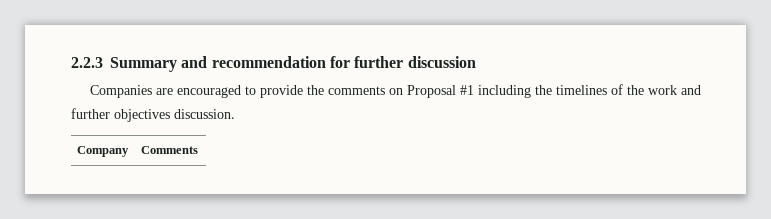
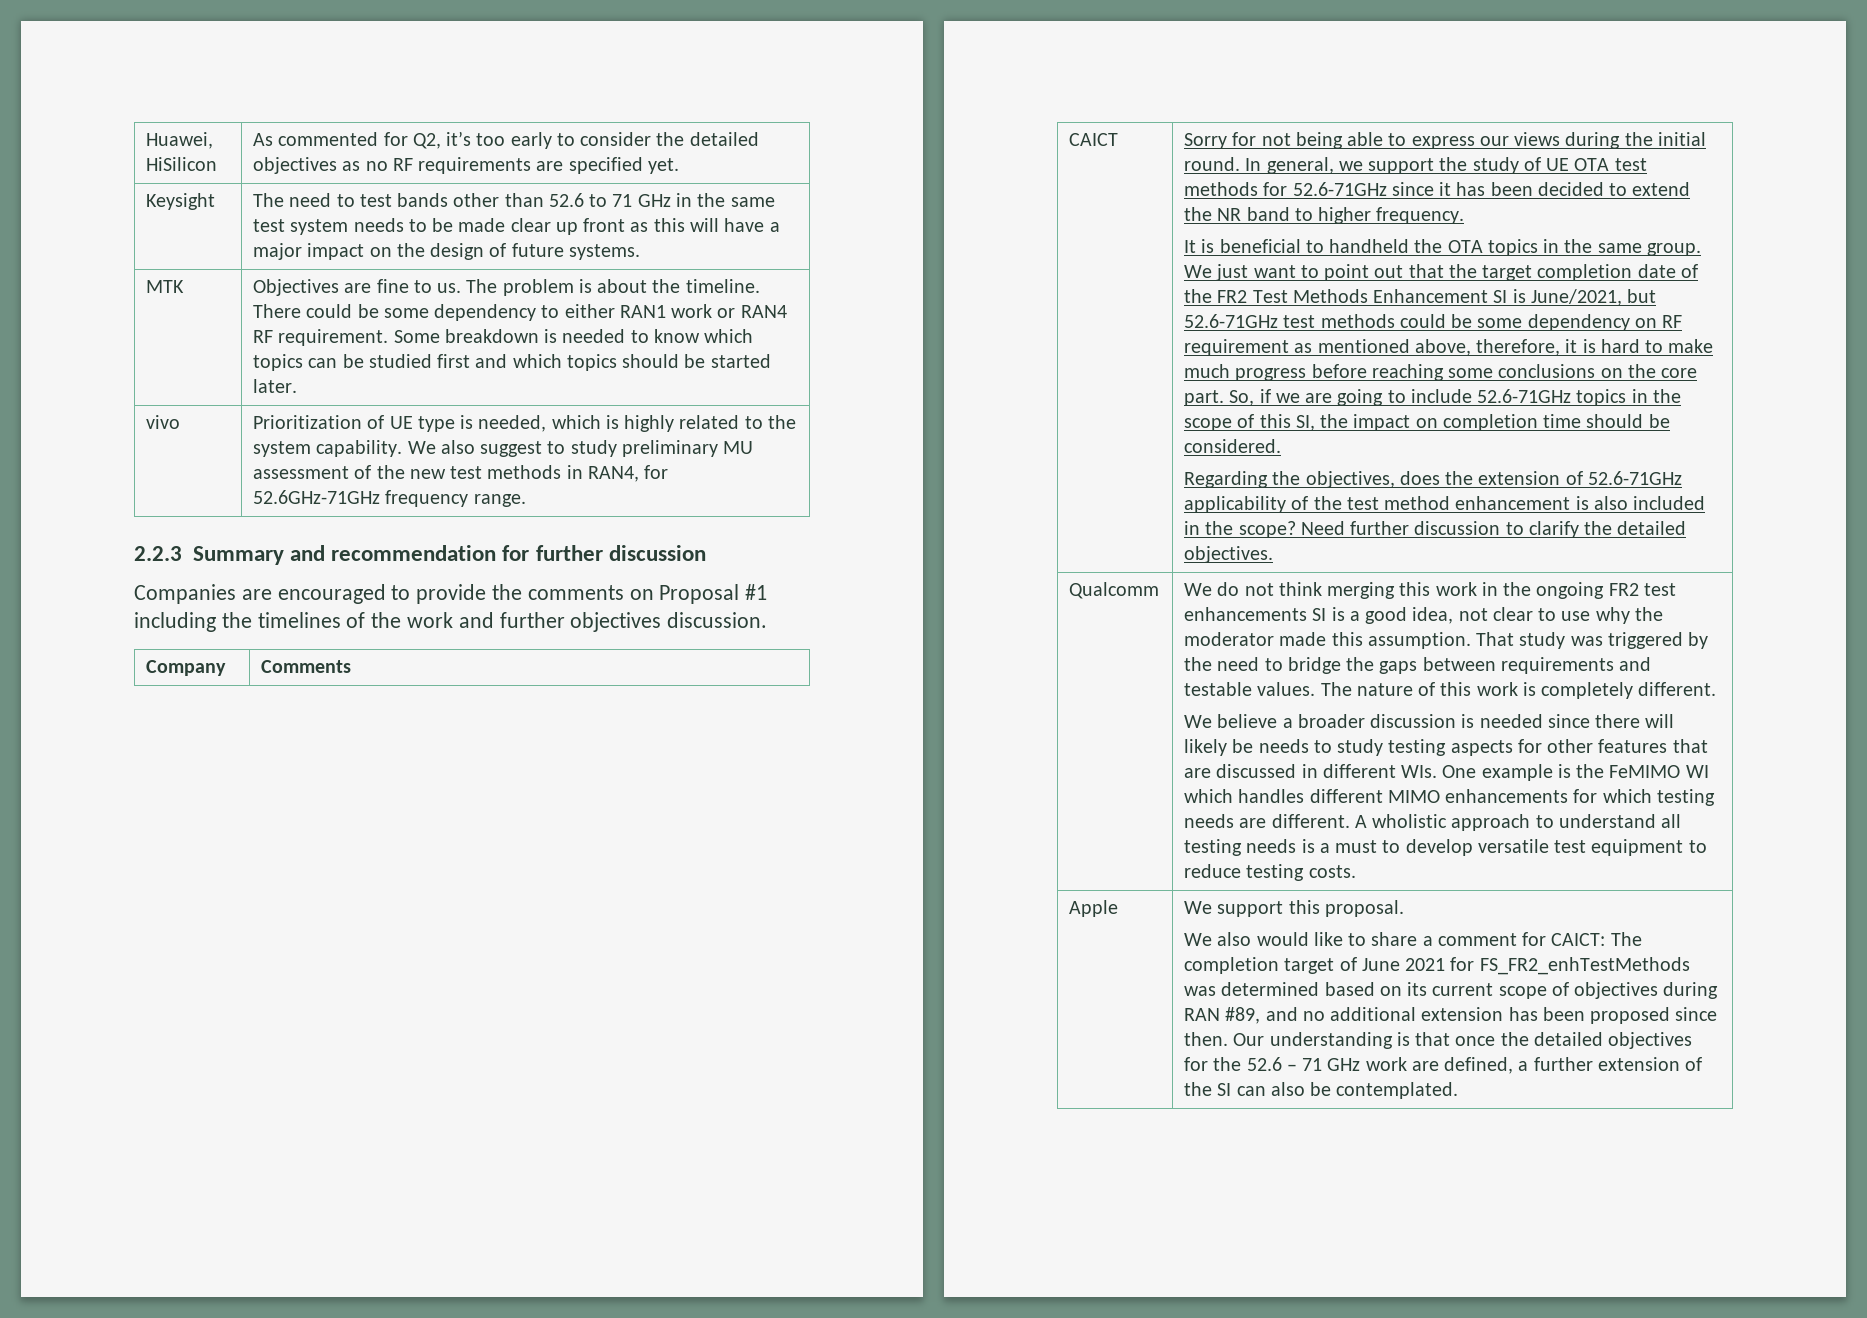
+ Huawei, HiSilicon | As commented for Q2, it’s too early to consider the detailed objectives as no RF requirements are specified yet.
+ Keysight | The need to test bands other than 52.6 to 71 GHz in the same test system needs to be made clear up front as this will have a major impact on the design of future systems.
+ MTK | Objectives are fine to us. The problem is about the timeline. There could be some dependency to either RAN1 work or RAN4 RF requirement. Some breakdown is needed to know which topics can be studied first and which topics should be started later.
+ vivo | Prioritization of UE type is needed, which is highly related to the system capability. We also suggest to study preliminary MU assessment of the new test methods in RAN4, for 52.6GHz-71GHz frequency range.
+ CAICT | Sorry for not being able to express our views during the initial round. In general, we support the study of UE OTA test methods for 52.6-71GHz since it has been decided to extend the NR band to higher frequency.
+ It is beneficial to handheld the OTA topics in the same group. We just want to point out that the target completion date of the FR2 Test Methods Enhancement SI is June/2021, but 52.6-71GHz test methods could be some dependency on RF requirement as mentioned above, therefore, it is hard to make much progress before reaching some conclusions on the core part. So, if we are going to include 52.6-71GHz topics in the scope of this SI, the impact on completion time should be considered.
+ Regarding the objectives, does the extension of 52.6-71GHz applicability of the test method enhancement is also included in the scope? Need further discussion to clarify the detailed objectives.
+ Qualcomm | We do not think merging this work in the ongoing FR2 test enhancements SI is a good idea, not clear to use why the moderator made this assumption. That study was triggered by the need to bridge the gaps between requirements and testable values. The nature of this work is completely different.
+ We believe a broader discussion is needed since there will likely be needs to study testing aspects for other features that are discussed in different WIs. One example is the FeMIMO WI which handles different MIMO enhancements for which testing needs are different. A wholistic approach to understand all testing needs is a must to develop versatile test equipment to reduce testing costs.
+ Apple | We support this proposal.
+ We also would like to share a comment for CAICT: The completion target of June 2021 for FS_FR2_enhTestMethods was determined based on its current scope of objectives during RAN #89, and no additional extension has been proposed since then. Our understanding is that once the detailed objectives for the 52.6 – 71 GHz work are defined, a further extension of the SI can also be contemplated.

